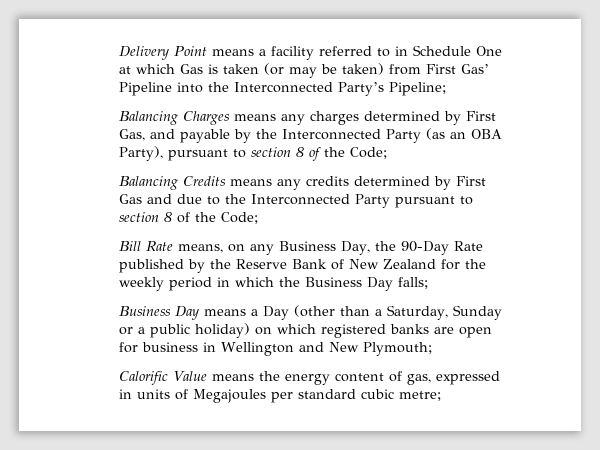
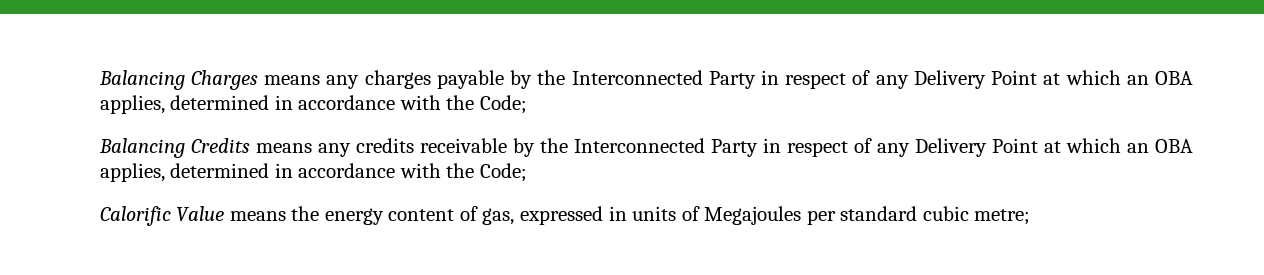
- Delivery Point means a facility referred to in Schedule One at which Gas is taken (or may be taken) from First Gas’ Pipeline into the Interconnected Party’s Pipeline;
- Balancing Charges means any charges determined by First Gas, and payable by the Interconnected Party (as an OBA Party), pursuant to section 8 of the Code;
+ Balancing Charges means any charges payable by the Interconnected Party in respect of any Delivery Point at which an OBA applies, determined in accordance with the Code;
- Balancing Credits means any credits determined by First Gas and due to the Interconnected Party pursuant to section 8 of the Code;
- Bill Rate means, on any Business Day, the 90-Day Rate published by the Reserve Bank of New Zealand for the weekly period in which the Business Day falls;
- Business Day means a Day (other than a Saturday, Sunday or a public holiday) on which registered banks are open for business in Wellington and New Plymouth;
+ Balancing Credits means any credits receivable by the Interconnected Party in respect of any Delivery Point at which an OBA applies, determined in accordance with the Code;

